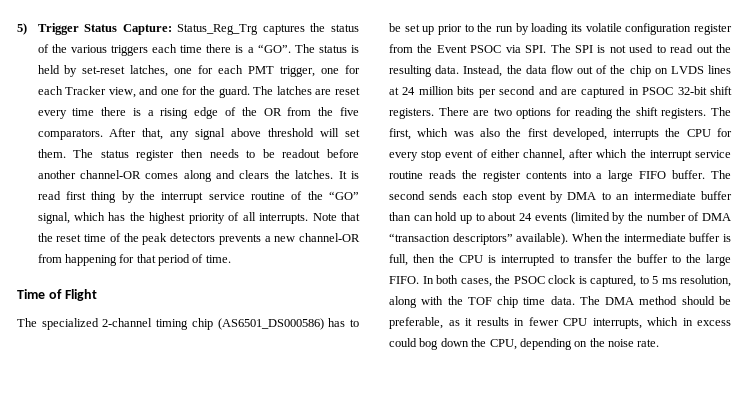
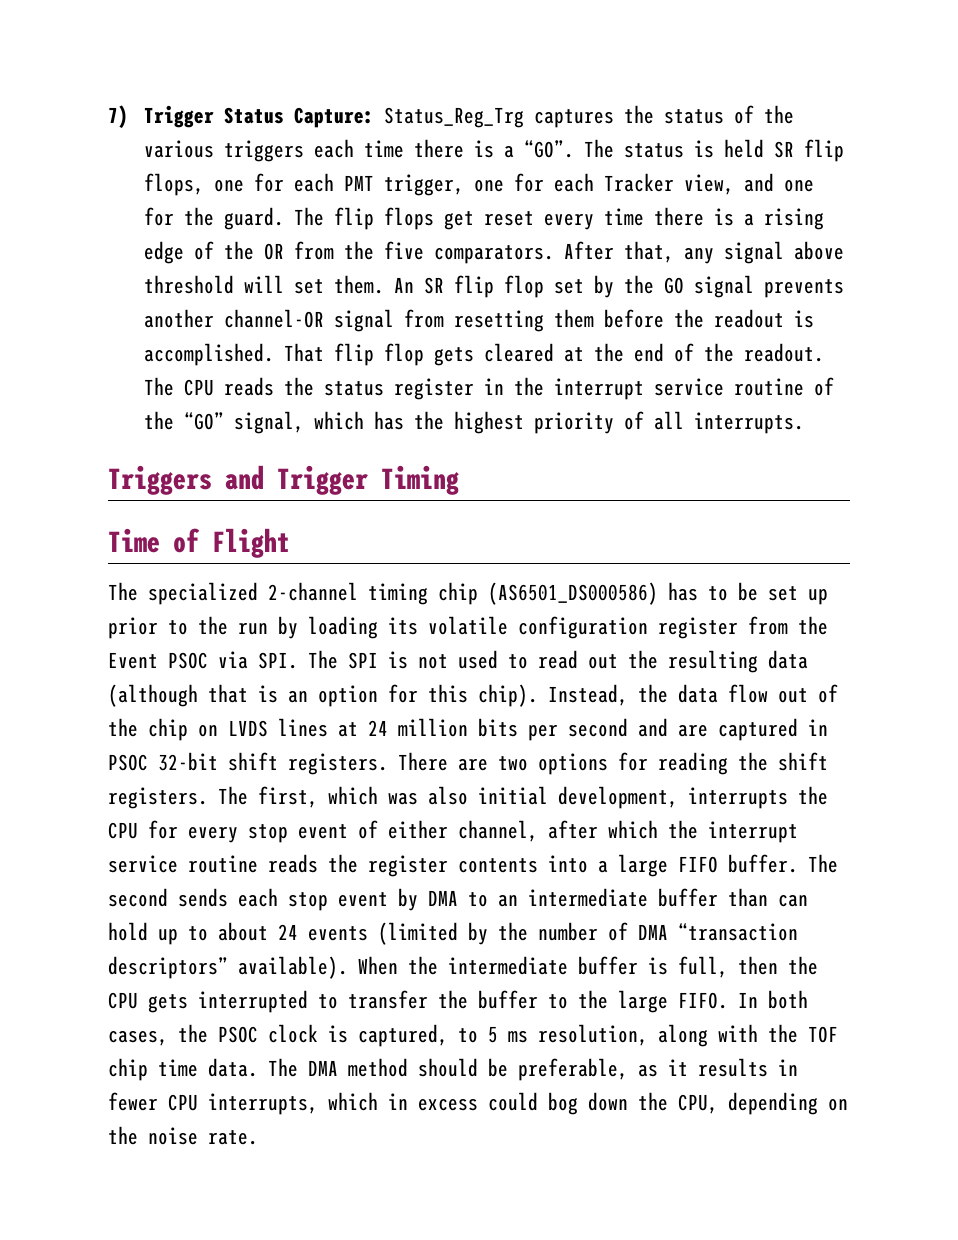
- 5) Trigger Status Capture: Status_Reg_Trg captures the status of the various triggers each time there is a “GO”. The status is held by set-reset latches, one for each PMT trigger, one for each Tracker view, and one for the guard.
+ 7) Trigger Status Capture: Status_Reg_Trg captures the status of the various triggers each time there is a “GO”. The status is held SR flip flops, one for each PMT trigger, one for each Tracker view, and one for the guard.
- The latches are reset every time there is a rising edge of the OR from the five comparators.
+ The flip flops get reset every time there is a rising edge of the OR from the five comparators.
- The status register then needs to be readout before another channel-OR comes along and clears the latches. It is read first thing by the interrupt service routine of the “GO” signal, which has the highest priority of all interrupts. Note that the reset time of the peak detectors prevents a new channel-OR from happening for that period of time.
+ An SR flip flop set by the GO signal prevents another channel-OR signal from resetting them before the readout is accomplished. That flip flop gets cleared at the end of the readout. The CPU reads the status register in the interrupt service routine of the “GO” signal, which has the highest priority of all interrupts.
+ Triggers and Trigger Timing
- The specialized 2-channel timing chip (AS6501_DS000586) has to be set up prior to the run by loading its volatile configuration register from the Event PSOC via SPI. The SPI is not used to read out the resulting data.
+ The specialized 2-channel timing chip (AS6501_DS000586) has to be set up prior to the run by loading its volatile configuration register from the Event PSOC via SPI. The SPI is not used to read out the resulting data (although that is an option for this chip).
- The first, which was also the first developed, interrupts the CPU for every stop event of either channel, after which the interrupt service routine reads the register contents into a large FIFO buffer.
+ The first, which was also initial development, interrupts the CPU for every stop event of either channel, after which the interrupt service routine reads the register contents into a large FIFO buffer.
- When the intermediate buffer is full, then the CPU is interrupted to transfer the buffer to the large FIFO.
+ When the intermediate buffer is full, then the CPU gets interrupted to transfer the buffer to the large FIFO.

